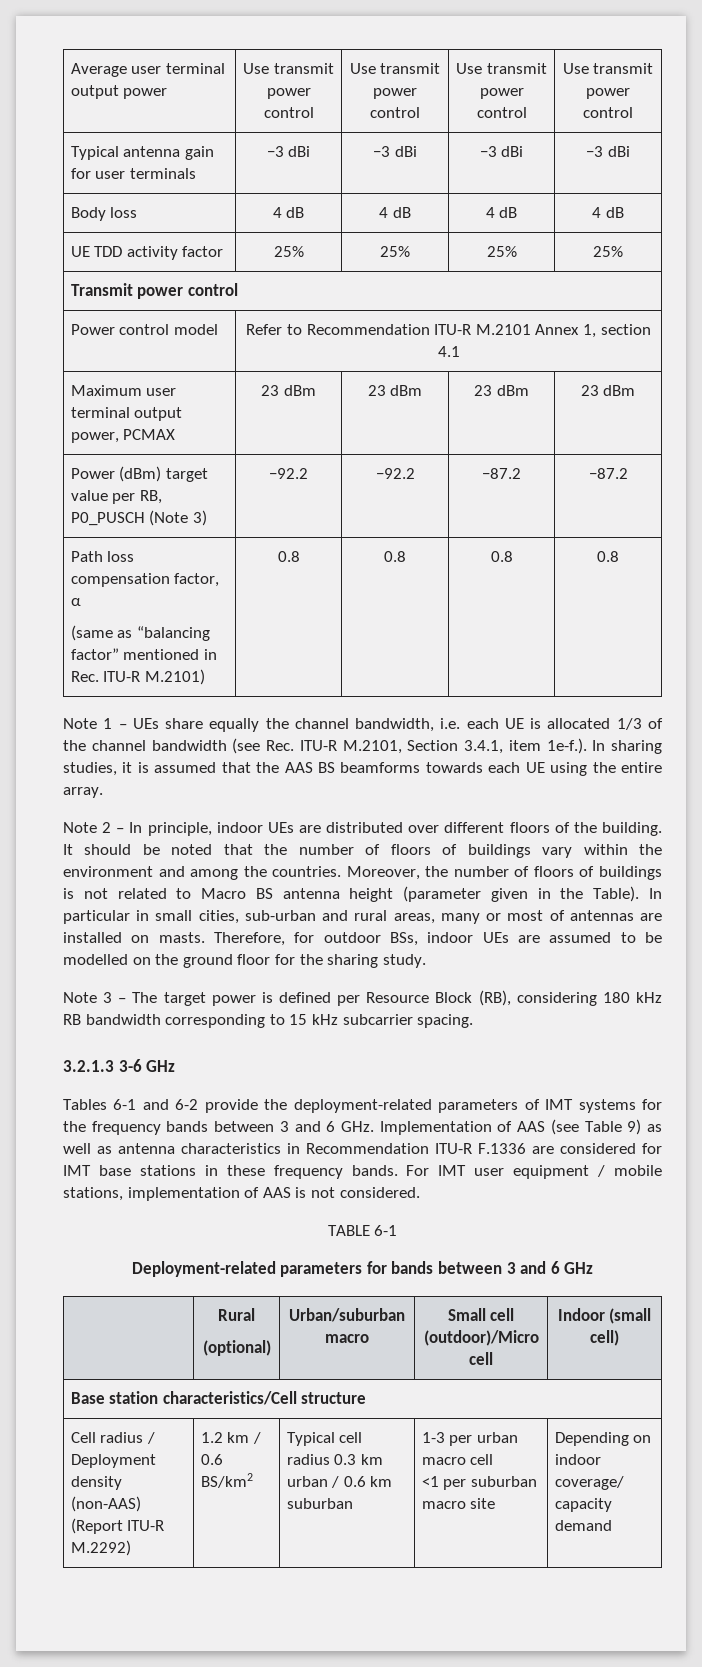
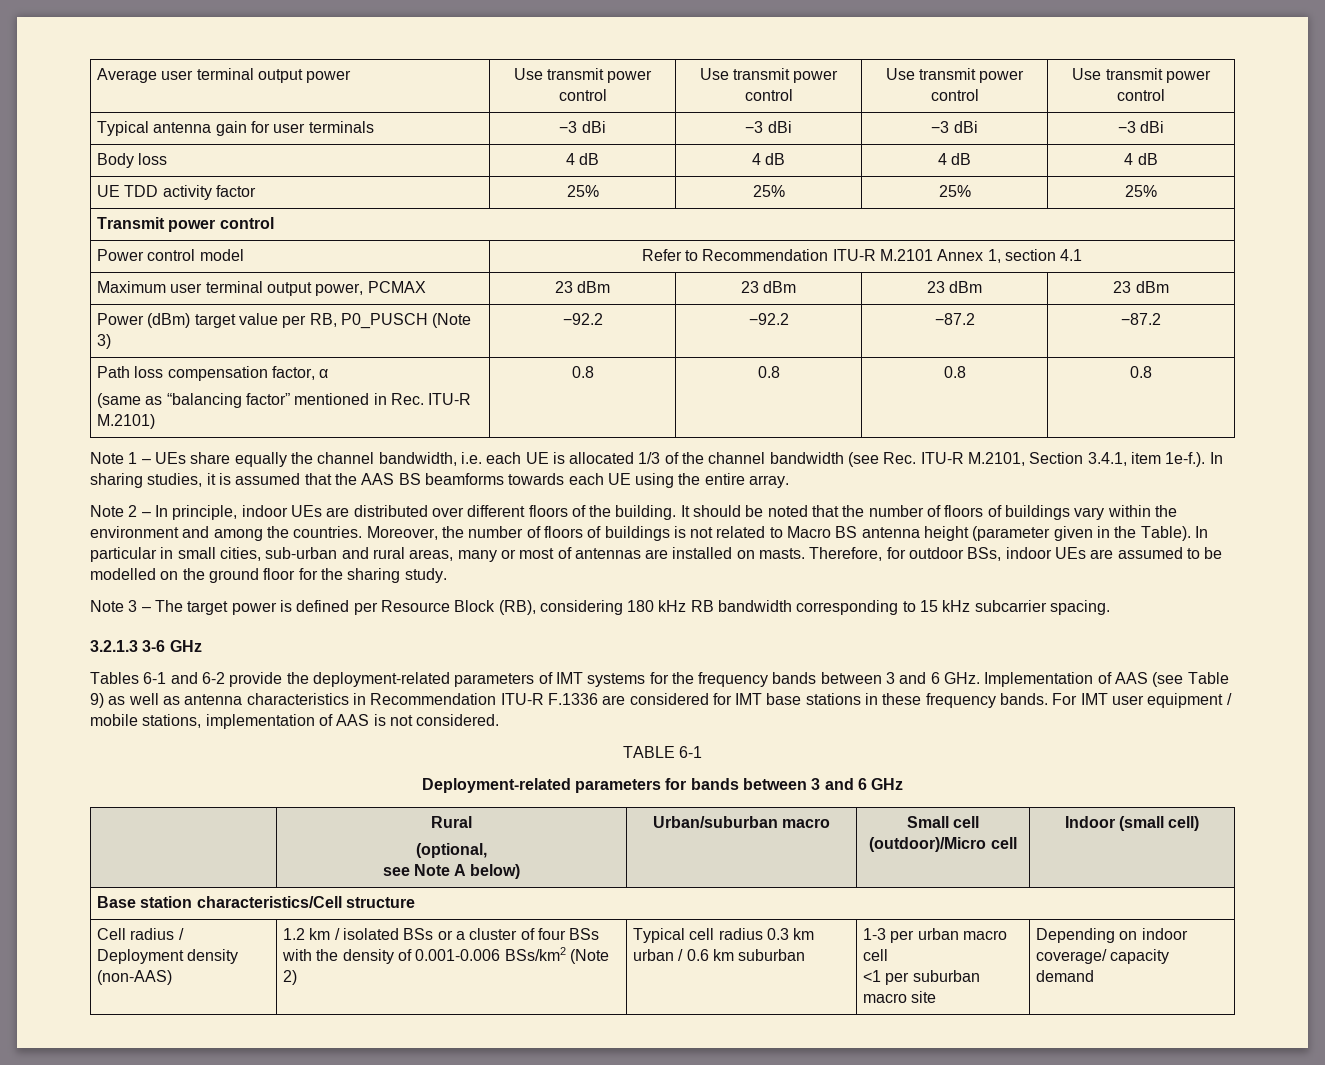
  | Rural
- (optional) | Urban/suburban macro | Small cell (outdoor)/Micro cell | Indoor (small cell)
+ (optional,
+ see Note A below) | Urban/suburban macro | Small cell (outdoor)/Micro cell | Indoor (small cell)
- Cell radius / Deployment density (non-AAS) (Report ITU-R M.2292)
+ Cell radius / Deployment density (non-AAS)
- 1.2 km / 0.6 BS/km2
+ 1.2 km / isolated BSs or a cluster of four BSs with the density of 0.001-0.006 BSs/km2 (Note 2)

